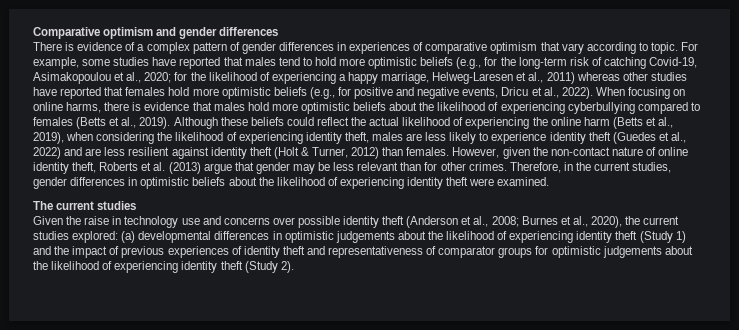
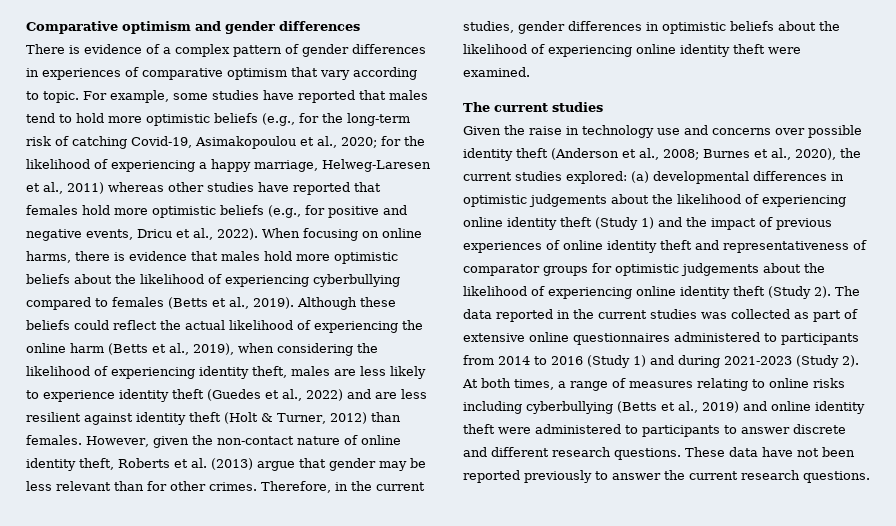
- Therefore, in the current studies, gender differences in optimistic beliefs about the likelihood of experiencing identity theft were examined.
+ Therefore, in the current studies, gender differences in optimistic beliefs about the likelihood of experiencing online identity theft were examined.
- (a) developmental differences in optimistic judgements about the likelihood of experiencing identity theft (Study 1) and the impact of previous experiences of identity theft and representativeness of comparator groups for optimistic judgements about the likelihood of experiencing identity theft (Study 2).
+ (a) developmental differences in optimistic judgements about the likelihood of experiencing online identity theft (Study 1) and the impact of previous experiences of online identity theft and representativeness of comparator groups for optimistic judgements about the likelihood of experiencing online identity theft (Study 2).
+ The data reported in the current studies was collected as part of extensive online questionnaires administered to participants from 2014 to 2016 (Study 1) and during 2021-2023 (Study 2). At both times, a range of measures relating to online risks including cyberbullying (Betts et al., 2019) and online identity theft were administered to participants to answer discrete and different research questions. These data have not been reported previously to answer the current research questions.

